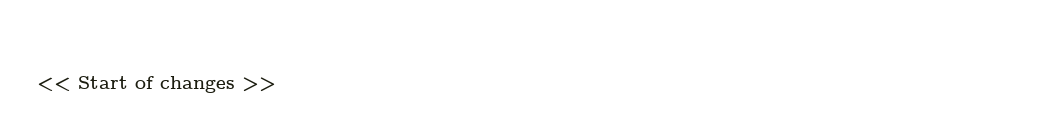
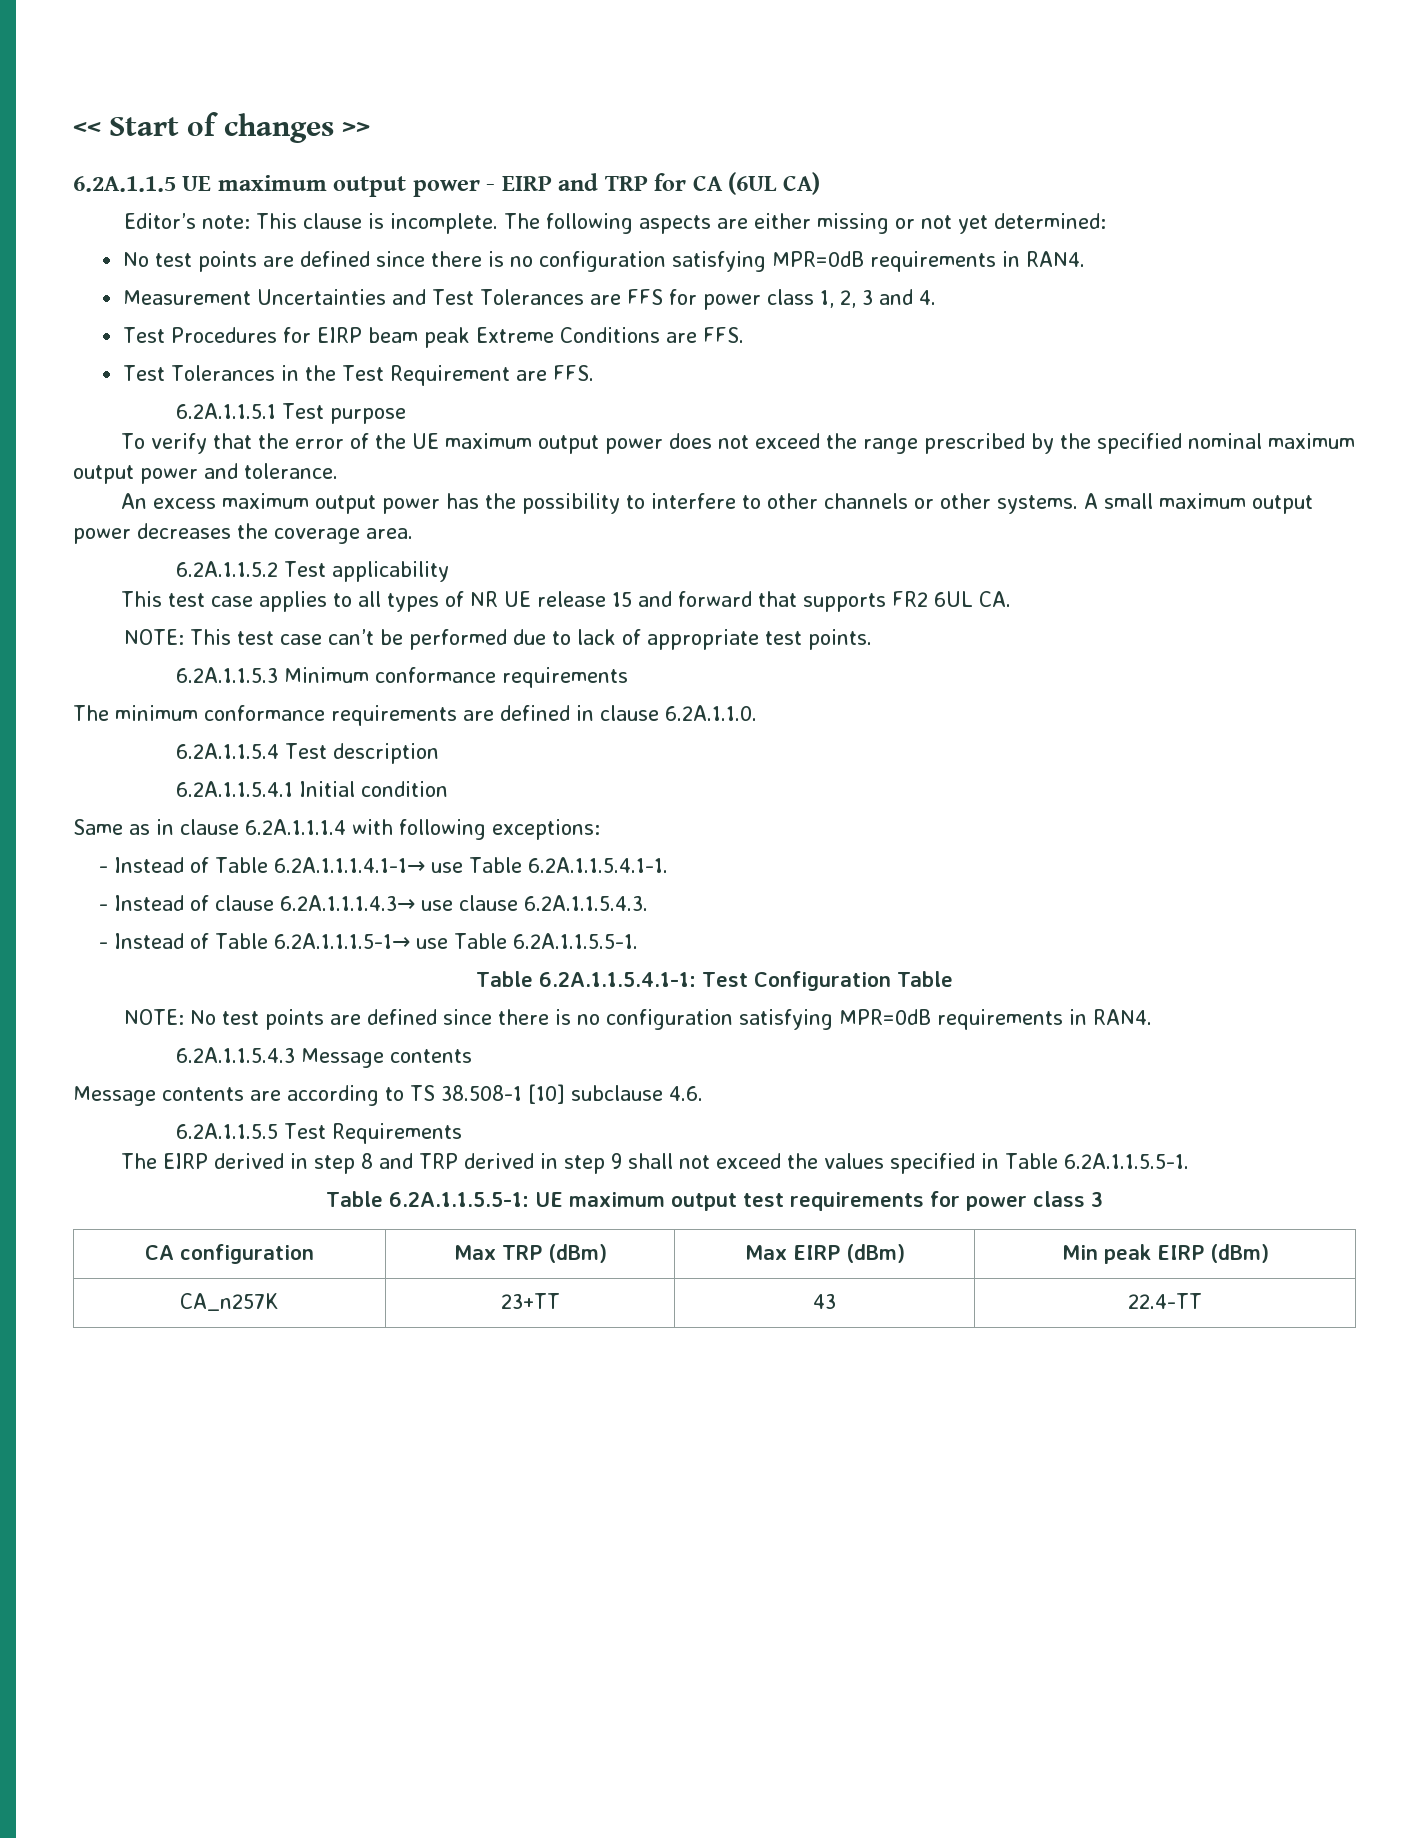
+ 6.2A.1.1.5 UE maximum output power - EIRP and TRP for CA (6UL CA)
+ Editor’s note: This clause is incomplete. The following aspects are either missing or not yet determined:
+ No test points are defined since there is no configuration satisfying MPR=0dB requirements in RAN4.
+ Measurement Uncertainties and Test Tolerances are FFS for power class 1, 2, 3 and 4.
+ Test Procedures for EIRP beam peak Extreme Conditions are FFS.
+ Test Tolerances in the Test Requirement are FFS.
+ 6.2A.1.1.5.1 Test purpose
+ To verify that the error of the UE maximum output power does not exceed the range prescribed by the specified nominal maximum output power and tolerance.
+ An excess maximum output power has the possibility to interfere to other channels or other systems. A small maximum output power decreases the coverage area.
+ 6.2A.1.1.5.2 Test applicability
+ This test case applies to all types of NR UE release 15 and forward that supports FR2 6UL CA.
+ NOTE: This test case can’t be performed due to lack of appropriate test points.
+ 6.2A.1.1.5.3 Minimum conformance requirements
+ The minimum conformance requirements are defined in clause 6.2A.1.1.0.
+ 6.2A.1.1.5.4 Test description
+ 6.2A.1.1.5.4.1 Initial condition
+ Same as in clause 6.2A.1.1.1.4 with following exceptions:
+ - Instead of Table 6.2A.1.1.1.4.1-1→ use Table 6.2A.1.1.5.4.1-1.
+ - Instead of clause 6.2A.1.1.1.4.3→ use clause 6.2A.1.1.5.4.3.
+ - Instead of Table 6.2A.1.1.1.5-1→ use Table 6.2A.1.1.5.5-1.
+ Table 6.2A.1.1.5.4.1-1: Test Configuration Table
+ NOTE: No test points are defined since there is no configuration satisfying MPR=0dB requirements in RAN4.
+ 6.2A.1.1.5.4.3 Message contents
+ Message contents are according to TS 38.508-1 [10] subclause 4.6.
+ 6.2A.1.1.5.5 Test Requirements
+ The EIRP derived in step 8 and TRP derived in step 9 shall not exceed the values specified in Table 6.2A.1.1.5.5-1.
+ Table 6.2A.1.1.5.5-1: UE maximum output test requirements for power class 3
+ CA configuration | Max TRP (dBm) | Max EIRP (dBm) | Min peak EIRP (dBm)
+ CA_n257K | 23+TT | 43 | 22.4-TT

